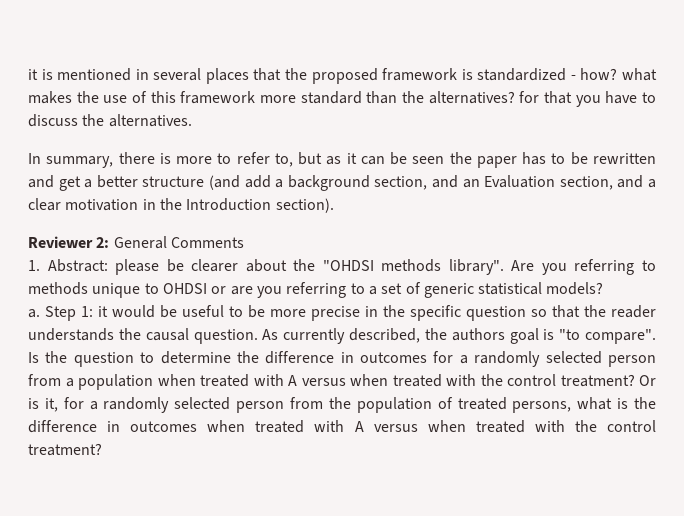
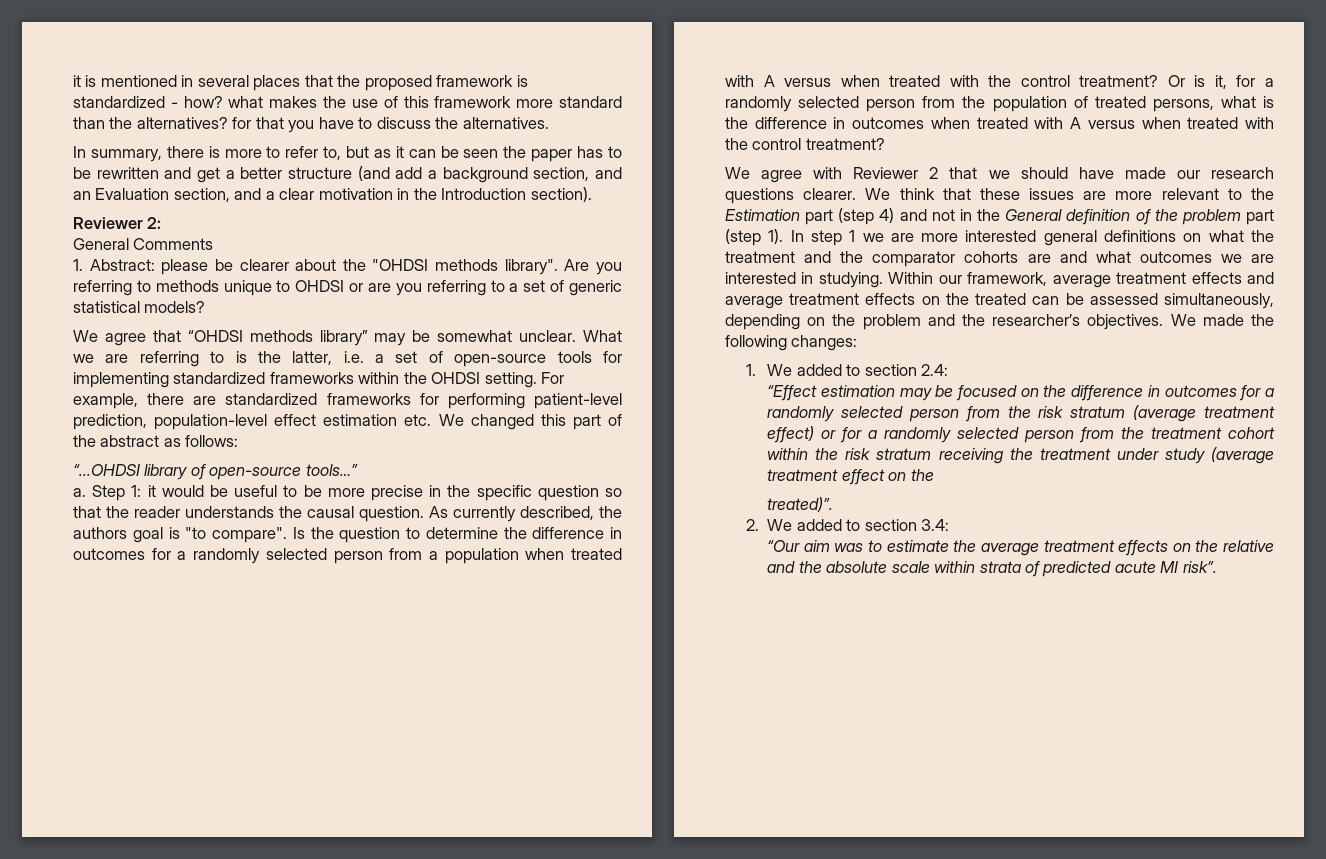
- Reviewer 2: General Comments
+ Reviewer 2:
+ General Comments
+ We agree that “OHDSI methods library” may be somewhat unclear. What we are referring to is the latter, i.e. a set of open-source tools for implementing standardized frameworks within the OHDSI setting. For example, there are standardized frameworks for performing patient-level prediction, population-level effect estimation etc. We changed this part of the abstract as follows:
+ “...OHDSI library of open-source tools…”
+ We agree with Reviewer 2 that we should have made our research questions clearer. We think that these issues are more relevant to the Estimation part (step 4) and not in the General definition of the problem part (step 1). In step 1 we are more interested general definitions on what the treatment and the comparator cohorts are and what outcomes we are interested in studying. Within our framework, average treatment effects and average treatment effects on the treated can be assessed simultaneously, depending on the problem and the researcher’s objectives. We made the following changes:
+ 1. We added to section 2.4:
+ “Effect estimation may be focused on the difference in outcomes for a randomly selected person from the risk stratum (average treatment effect) or for a randomly selected person from the treatment cohort within the risk stratum receiving the treatment under study (average treatment effect on the
+ treated)”.
+ 2. We added to section 3.4:
+ “Our aim was to estimate the average treatment effects on the relative and the absolute scale within strata of predicted acute MI risk”.

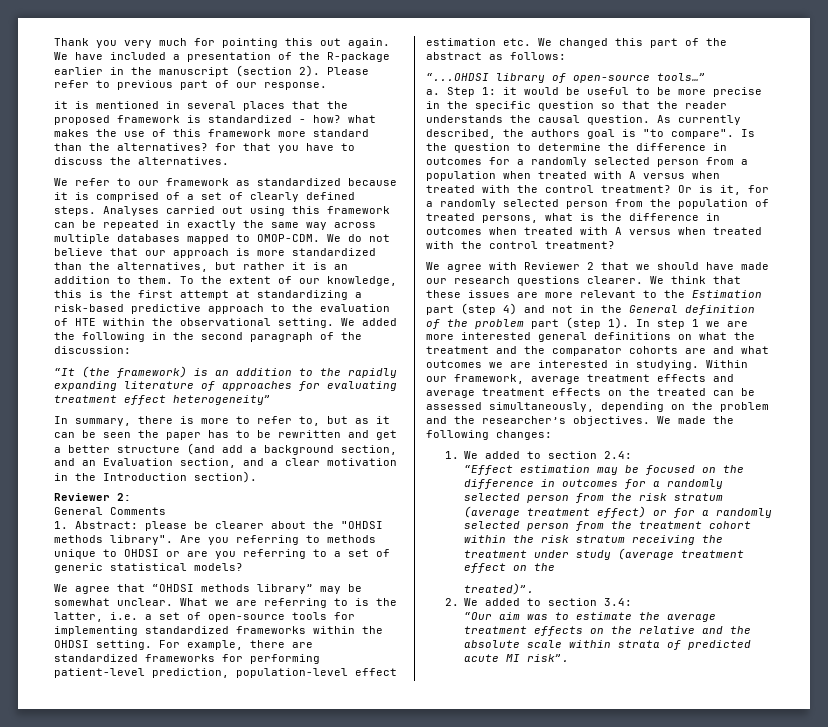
+ Thank you very much for pointing this out again. We have included a presentation of the R-package earlier in the manuscript (section 2). Please refer to previous part of our response.
+ We refer to our framework as standardized because it is comprised of a set of clearly defined steps. Analyses carried out using this framework can be repeated in exactly the same way across multiple databases mapped to OMOP-CDM. We do not believe that our approach is more standardized than the alternatives, but rather it is an addition to them. To the extent of our knowledge, this is the first attempt at standardizing a risk-based predictive approach to the evaluation of HTE within the observational setting. We added the following in the second paragraph of the discussion:
+ “It (the framework) is an addition to the rapidly expanding literature of approaches for evaluating treatment effect heterogeneity”

